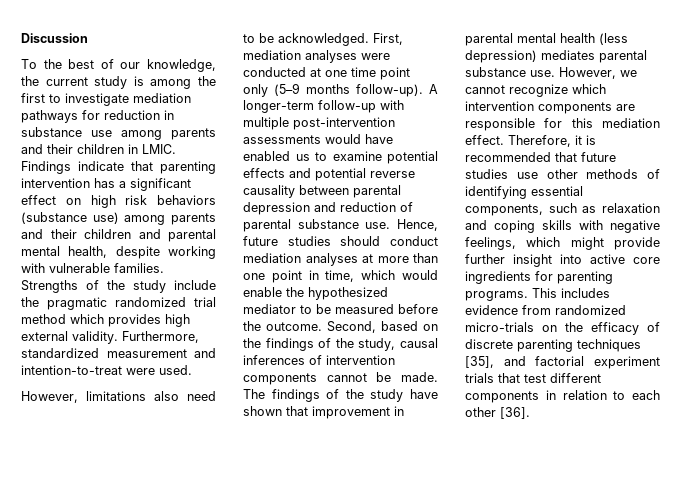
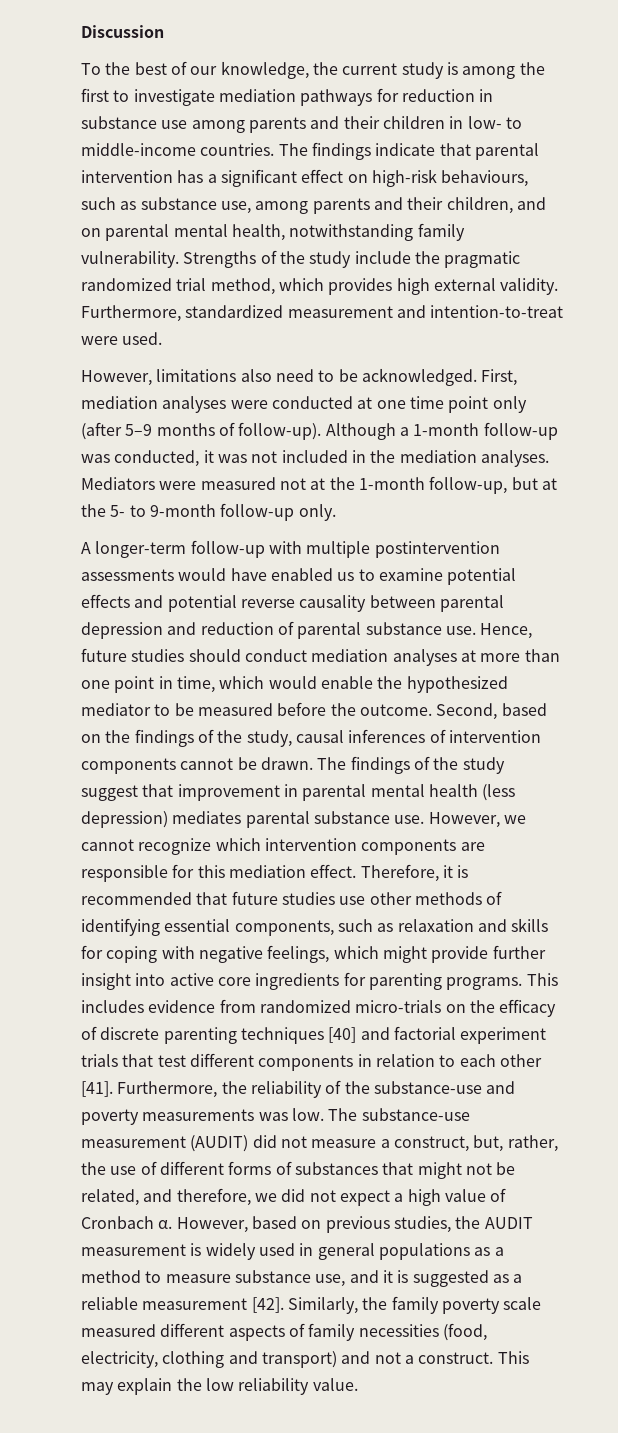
- To the best of our knowledge, the current study is among the first to investigate mediation pathways for reduction in substance use among parents and their children in LMIC. Findings indicate that parenting intervention has a significant effect on high risk behaviors (substance use) among parents and their children and parental mental health, despite working with vulnerable families.
+ To the best of our knowledge, the current study is among the first to investigate mediation pathways for reduction in substance use among parents and their children in low- to middle-income countries. The findings indicate that parental intervention has a significant effect on high-risk behaviours, such as substance use, among parents and their children, and on parental mental health, notwithstanding family vulnerability.
- Strengths of the study include the pragmatic randomized trial method which provides high external validity.
+ Strengths of the study include the pragmatic randomized trial method, which provides high external validity.
- First, mediation analyses were conducted at one time point only (5–9 months follow-up). A longer-term follow-up with multiple post-intervention assessments would have enabled us to examine potential effects and potential reverse causality between parental depression and reduction of parental substance use.
+ First, mediation analyses were conducted at one time point only (after 5–9 months of follow-up). Although a 1-month follow-up was conducted, it was not included in the mediation analyses. Mediators were measured not at the 1-month follow-up, but at the 5- to 9-month follow-up only.
+ A longer-term follow-up with multiple postintervention assessments would have enabled us to examine potential effects and potential reverse causality between parental depression and reduction of parental substance use.
- Second, based on the findings of the study, causal inferences of intervention components cannot be made.
+ Second, based on the findings of the study, causal inferences of intervention components cannot be drawn.
- The findings of the study have shown that improvement in parental mental health (less depression) mediates parental substance use.
+ The findings of the study suggest that improvement in parental mental health (less depression) mediates parental substance use.
- Therefore, it is recommended that future studies use other methods of identifying essential components, such as relaxation and coping skills with negative feelings, which might provide further insight into active core ingredients for parenting programs.
+ Therefore, it is recommended that future studies use other methods of identifying essential components, such as relaxation and skills for coping with negative feelings, which might provide further insight into active core ingredients for parenting programs.
- This includes evidence from randomized micro-trials on the efficacy of discrete parenting techniques [35], and factorial experiment trials that test different components in relation to each other [36].
+ This includes evidence from randomized micro-trials on the efficacy of discrete parenting techniques [40] and factorial experiment trials that test different components in relation to each other [41]. Furthermore, the reliability of the substance-use and poverty measurements was low. The substance-use measurement (AUDIT) did not measure a construct, but, rather, the use of different forms of substances that might not be related, and therefore, we did not expect a high value of Cronbach α. However, based on previous studies, the AUDIT measurement is widely used in general populations as a method to measure substance use, and it is suggested as a reliable measurement [42]. Similarly, the family poverty scale measured different aspects of family necessities (food, electricity, clothing and transport) and not a construct. This may explain the low reliability value.

